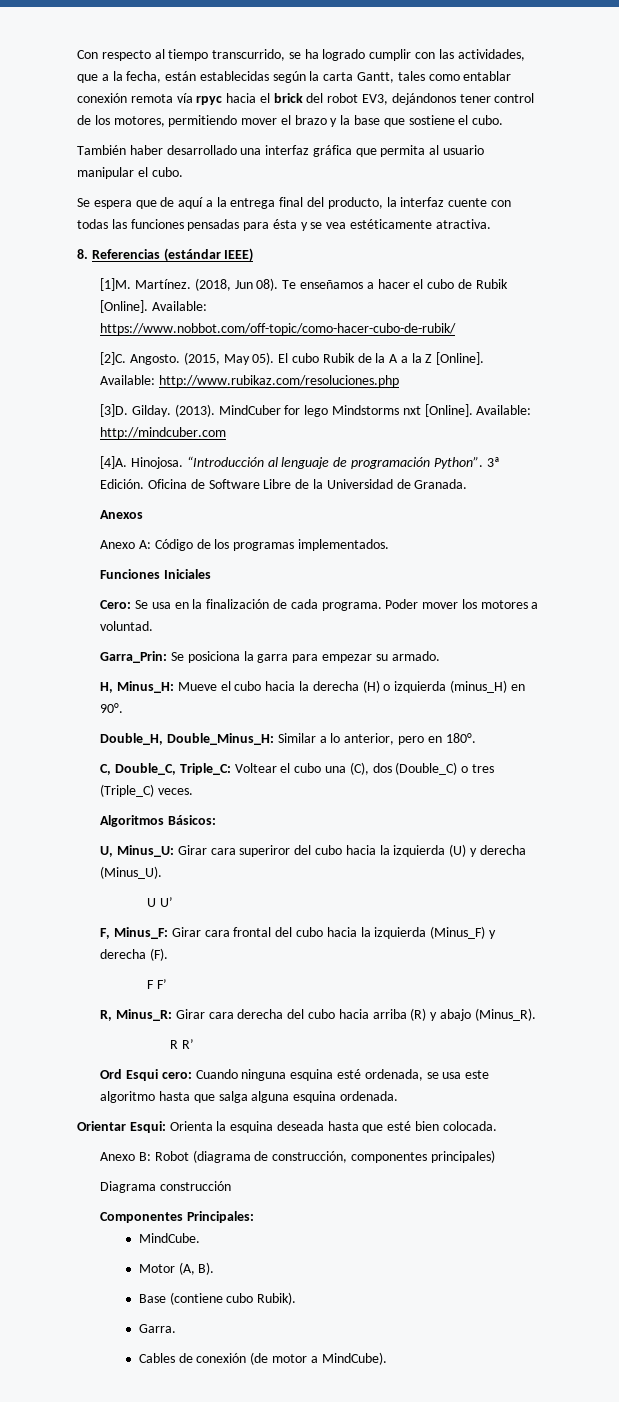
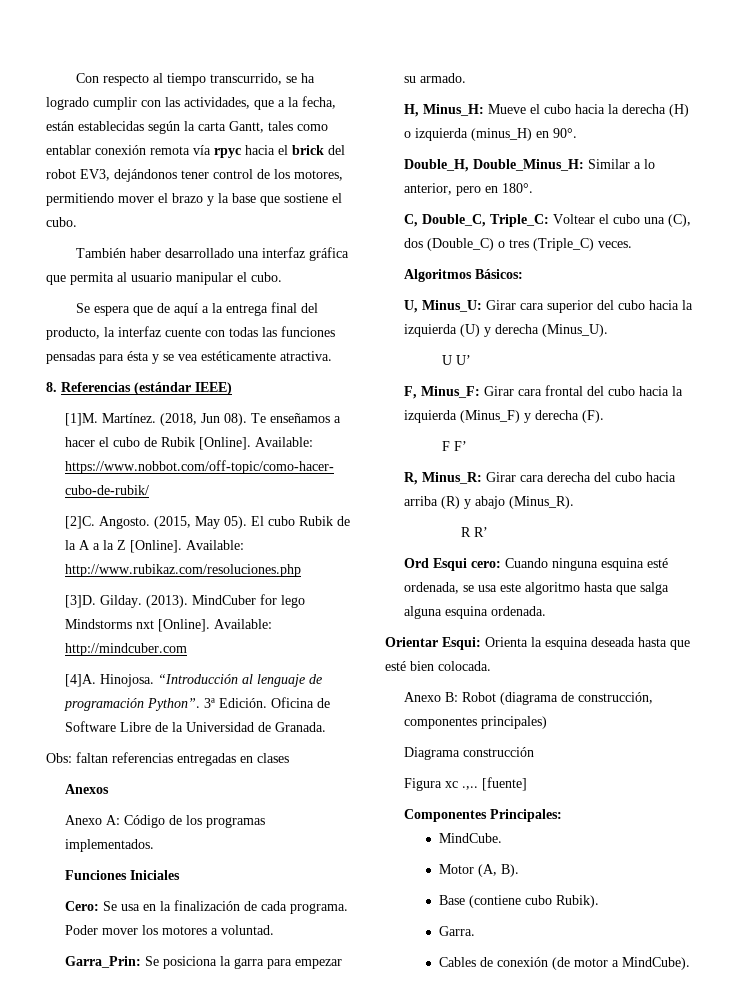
+ Obs: faltan referencias entregadas en clases
- U, Minus_U: Girar cara superiror del cubo hacia la izquierda (U) y derecha (Minus_U).
+ U, Minus_U: Girar cara superior del cubo hacia la izquierda (U) y derecha (Minus_U).
+ Figura xc .,.. [fuente]

